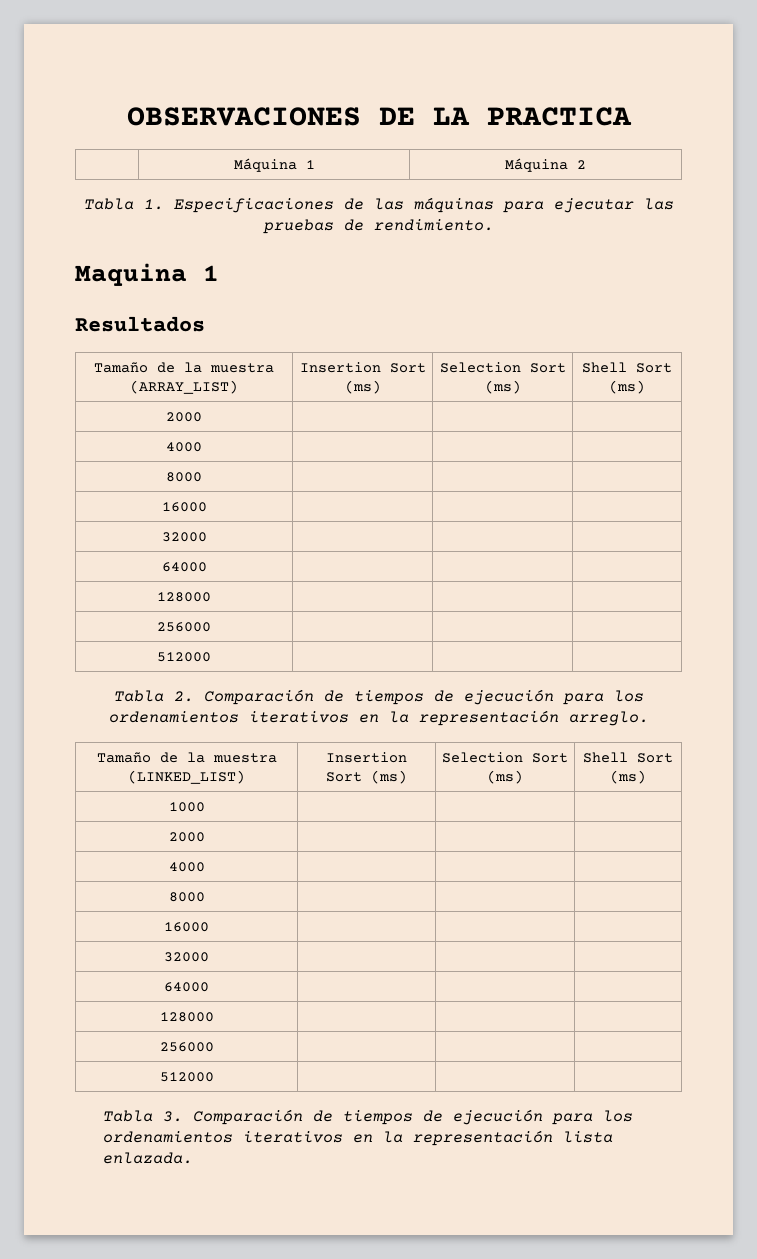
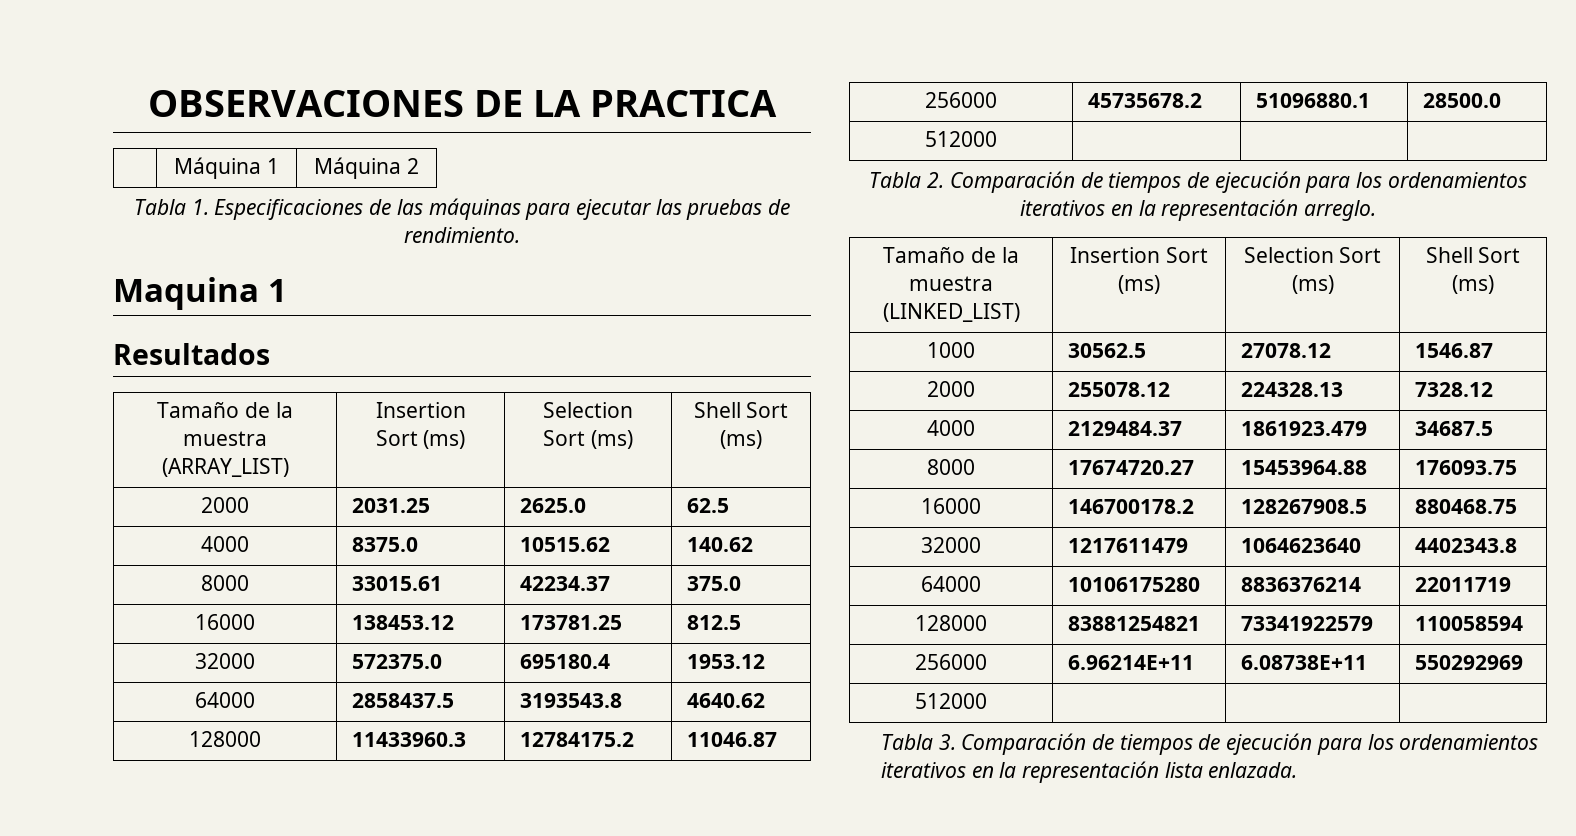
  Tamaño de la muestra (ARRAY_LIST) | Insertion Sort (ms) | Selection Sort (ms) | Shell Sort (ms)
- 2000 | | |
- 4000 | | |
- 8000 | | |
- 16000 | | |
- 32000 | | |
- 64000 | | |
- 128000 | | |
- 256000 | | |
+ 2000 | 2031.25 | 2625.0 | 62.5
+ 4000 | 8375.0 | 10515.62 | 140.62
+ 8000 | 33015.61 | 42234.37 | 375.0
+ 16000 | 138453.12 | 173781.25 | 812.5
+ 32000 | 572375.0 | 695180.4 | 1953.12
+ 64000 | 2858437.5 | 3193543.8 | 4640.62
+ 128000 | 11433960.3 | 12784175.2 | 11046.87
+ 256000 | 45735678.2 | 51096880.1 | 28500.0
- 1000 | | |
- 2000 | | |
- 4000 | | |
- 8000 | | |
- 16000 | | |
- 32000 | | |
- 64000 | | |
- 128000 | | |
- 256000 | | |
+ 1000 | 30562.5 | 27078.12 | 1546.87
+ 2000 | 255078.12 | 224328.13 | 7328.12
+ 4000 | 2129484.37 | 1861923.479 | 34687.5
+ 8000 | 17674720.27 | 15453964.88 | 176093.75
+ 16000 | 146700178.2 | 128267908.5 | 880468.75
+ 32000 | 1217611479 | 1064623640 | 4402343.8
+ 64000 | 10106175280 | 8836376214 | 22011719
+ 128000 | 83881254821 | 73341922579 | 110058594
+ 256000 | 6.96214E+11 | 6.08738E+11 | 550292969

